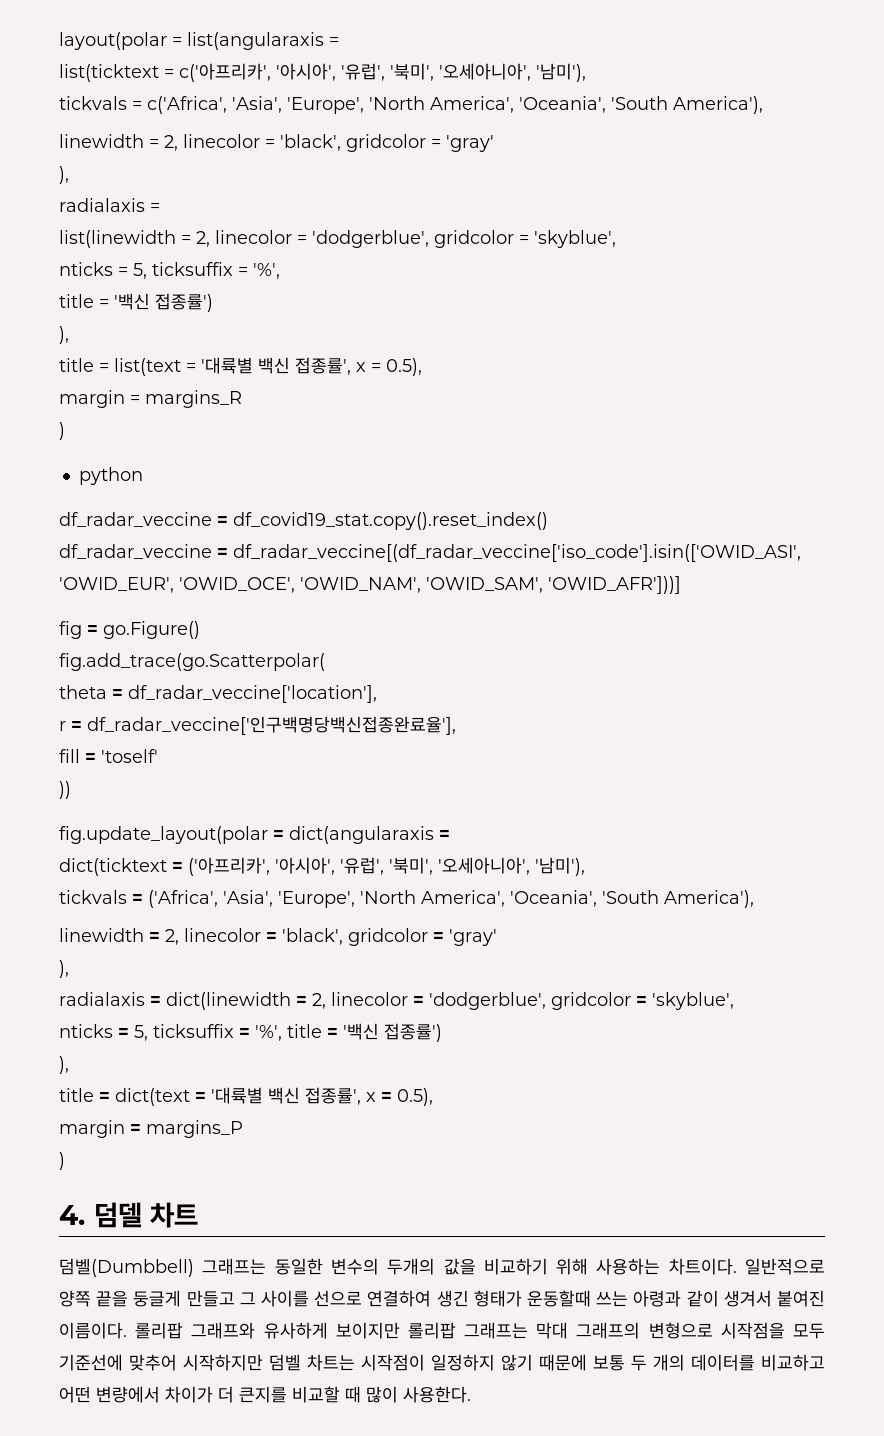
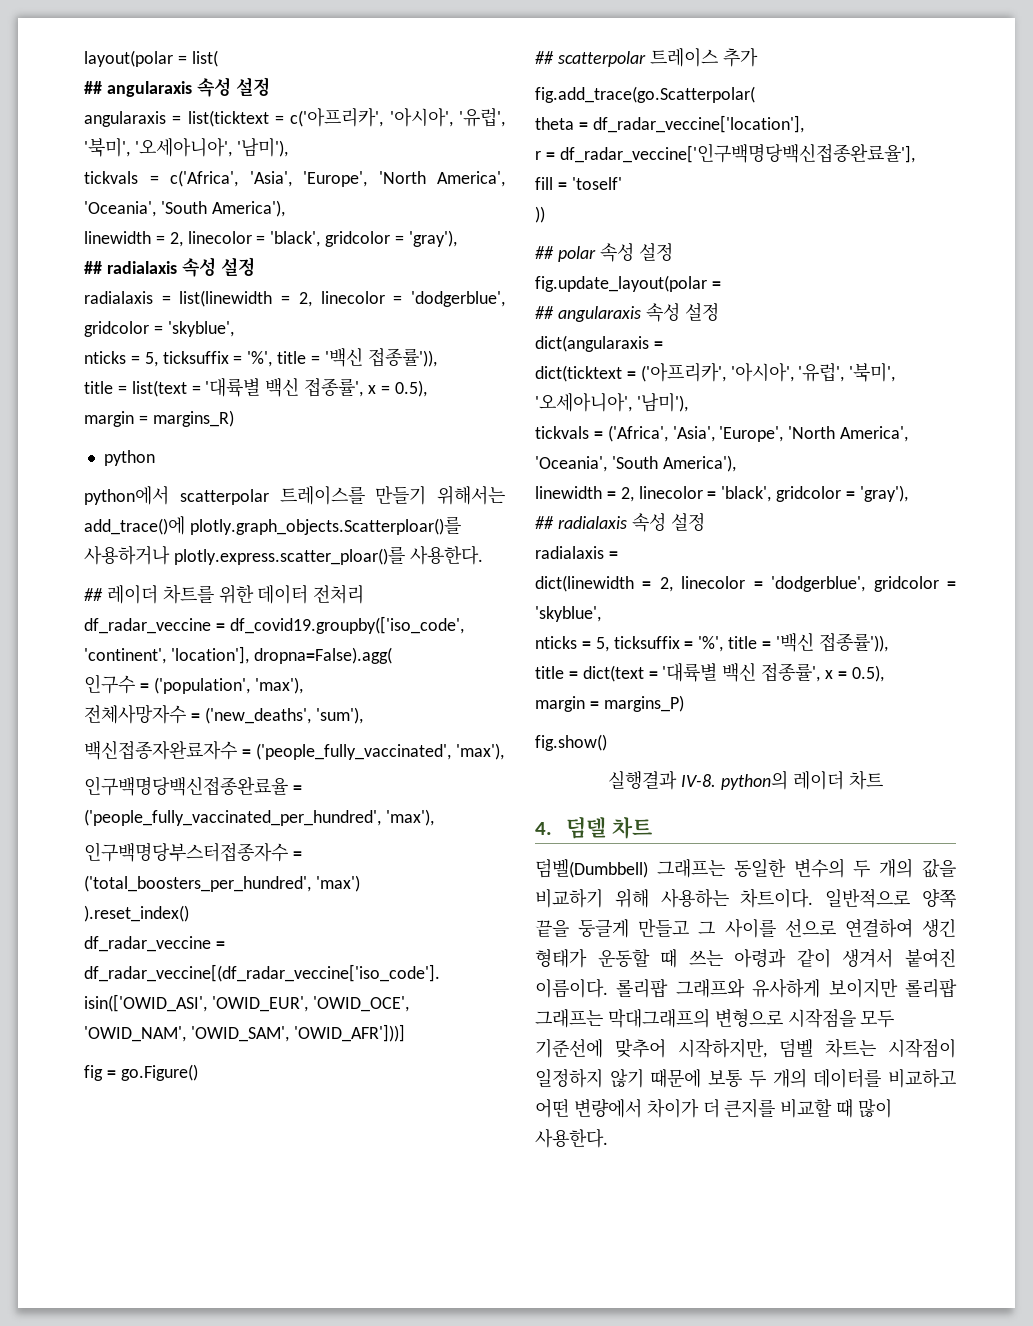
- layout(polar = list(angularaxis =
- list(ticktext = c('아프리카', '아시아', '유럽', '북미', '오세아니아', '남미'),
+ layout(polar = list(
+ ## angularaxis 속성 설정
+ angularaxis = list(ticktext = c('아프리카', '아시아', '유럽', '북미', '오세아니아', '남미'),
  tickvals = c('Africa', 'Asia', 'Europe', 'North America', 'Oceania', 'South America'),
- linewidth = 2, linecolor = 'black', gridcolor = 'gray'
- ),
- radialaxis =
- list(linewidth = 2, linecolor = 'dodgerblue', gridcolor = 'skyblue',
- nticks = 5, ticksuffix = '%',
- title = '백신 접종률')
- ),
+ linewidth = 2, linecolor = 'black', gridcolor = 'gray'),
+ ## radialaxis 속성 설정
+ radialaxis = list(linewidth = 2, linecolor = 'dodgerblue', gridcolor = 'skyblue',
+ nticks = 5, ticksuffix = '%', title = '백신 접종률')),
- margin = margins_R
- )
+ margin = margins_R)
- df_radar_veccine = df_covid19_stat.copy().reset_index()
+ python에서 scatterpolar 트레이스를 만들기 위해서는 add_trace()에 plotly.graph_objects.Scatterploar()를 사용하거나 plotly.express.scatter_ploar()를 사용한다.
+ ## 레이더 차트를 위한 데이터 전처리
+ df_radar_veccine = df_covid19.groupby(['iso_code', 'continent', 'location'], dropna=False).agg(
+ 인구수 = ('population', 'max'),
+ 전체사망자수 = ('new_deaths', 'sum'),
+ 백신접종자완료자수 = ('people_fully_vaccinated', 'max'),
+ 인구백명당백신접종완료율 = ('people_fully_vaccinated_per_hundred', 'max'),
+ 인구백명당부스터접종자수 = ('total_boosters_per_hundred', 'max')
+ ).reset_index()
+ ## scatterpolar 트레이스 추가
- fig.update_layout(polar = dict(angularaxis =
+ ## polar 속성 설정
+ fig.update_layout(polar =
+ ## angularaxis 속성 설정
+ dict(angularaxis =
  tickvals = ('Africa', 'Asia', 'Europe', 'North America', 'Oceania', 'South America'),
- linewidth = 2, linecolor = 'black', gridcolor = 'gray'
- ),
- radialaxis = dict(linewidth = 2, linecolor = 'dodgerblue', gridcolor = 'skyblue',
- nticks = 5, ticksuffix = '%', title = '백신 접종률')
- ),
+ linewidth = 2, linecolor = 'black', gridcolor = 'gray'),
+ ## radialaxis 속성 설정
+ radialaxis =
+ dict(linewidth = 2, linecolor = 'dodgerblue', gridcolor = 'skyblue',
+ nticks = 5, ticksuffix = '%', title = '백신 접종률')),
- margin = margins_P
- )
+ margin = margins_P)
+ fig.show()
+ 실행결과 IV-8. python의 레이더 차트
- 덤벨(Dumbbell) 그래프는 동일한 변수의 두개의 값을 비교하기 위해 사용하는 차트이다.
+ 덤벨(Dumbbell) 그래프는 동일한 변수의 두 개의 값을 비교하기 위해 사용하는 차트이다.
- 일반적으로 양쪽 끝을 둥글게 만들고 그 사이를 선으로 연결하여 생긴 형태가 운동할때 쓰는 아령과 같이 생겨서 붙여진 이름이다.
+ 일반적으로 양쪽 끝을 둥글게 만들고 그 사이를 선으로 연결하여 생긴 형태가 운동할 때 쓰는 아령과 같이 생겨서 붙여진 이름이다.
- 롤리팝 그래프와 유사하게 보이지만 롤리팝 그래프는 막대 그래프의 변형으로 시작점을 모두 기준선에 맞추어 시작하지만 덤벨 차트는 시작점이 일정하지 않기 때문에 보통 두 개의 데이터를 비교하고 어떤 변량에서 차이가 더 큰지를 비교할 때 많이 사용한다.
+ 롤리팝 그래프와 유사하게 보이지만 롤리팝 그래프는 막대그래프의 변형으로 시작점을 모두 기준선에 맞추어 시작하지만, 덤벨 차트는 시작점이 일정하지 않기 때문에 보통 두 개의 데이터를 비교하고 어떤 변량에서 차이가 더 큰지를 비교할 때 많이 사용한다.

